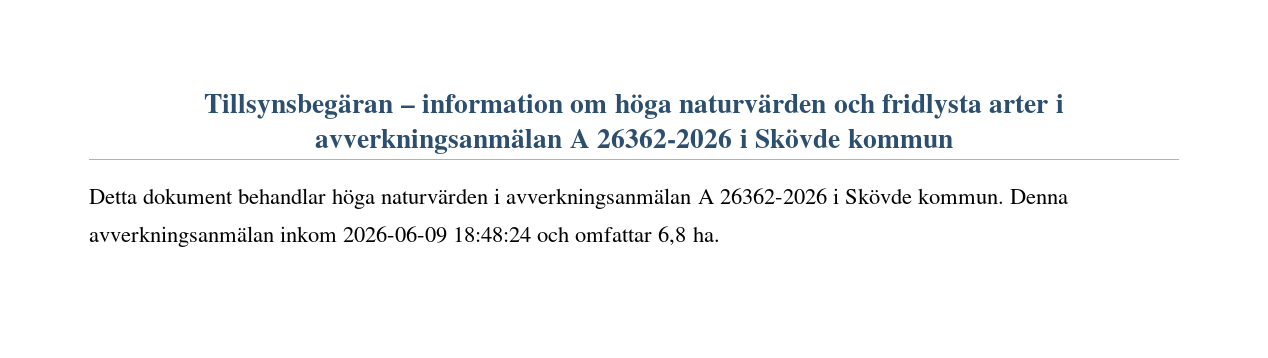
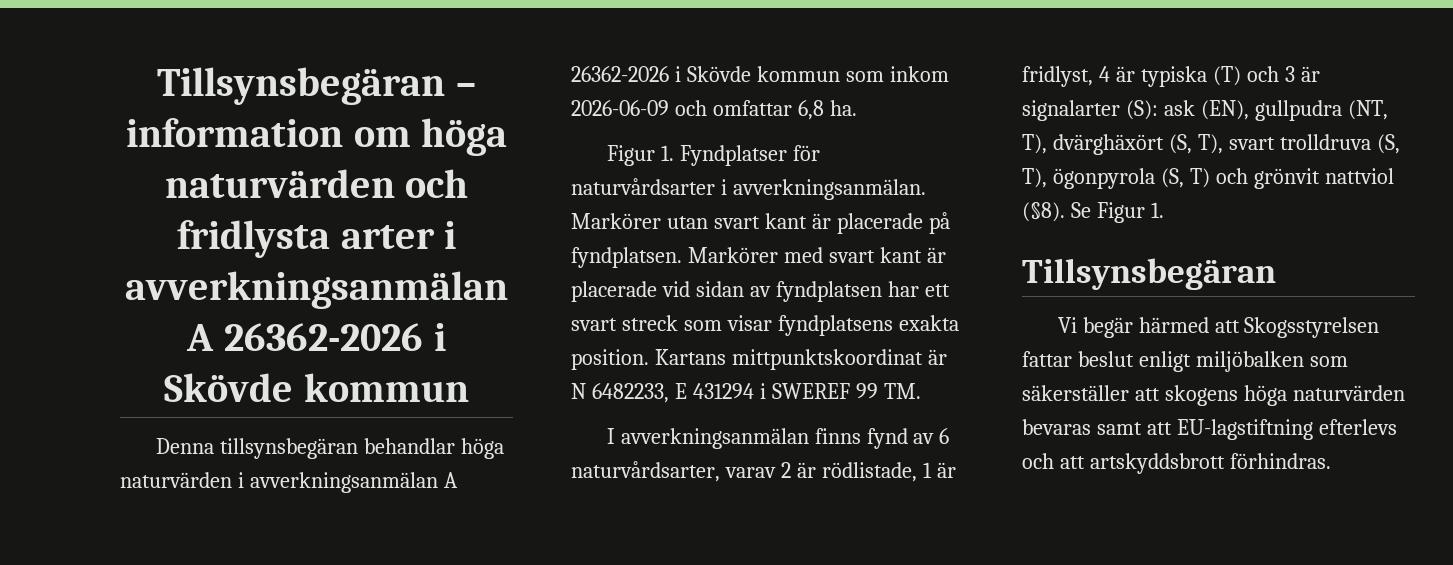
- Detta dokument behandlar höga naturvärden i avverkningsanmälan A 26362-2026 i Skövde kommun. Denna avverkningsanmälan inkom 2026-06-09 18:48:24 och omfattar 6,8 ha.
+ Denna tillsynsbegäran behandlar höga naturvärden i avverkningsanmälan A 26362-2026 i Skövde kommun som inkom 2026-06-09 och omfattar 6,8 ha.
+ Figur 1. Fyndplatser för naturvårdsarter i avverkningsanmälan. Markörer utan svart kant är placerade på fyndplatsen. Markörer med svart kant är placerade vid sidan av fyndplatsen har ett svart streck som visar fyndplatsens exakta position. Kartans mittpunktskoordinat är N 6482233, E 431294 i SWEREF 99 TM.
+ I avverkningsanmälan finns fynd av 6 naturvårdsarter, varav 2 är rödlistade, 1 är fridlyst, 4 är typiska (T) och 3 är signalarter (S): ask (EN), gullpudra (NT, T), dvärghäxört (S, T), svart trolldruva (S, T), ögonpyrola (S, T) och grönvit nattviol (§8). Se Figur 1.
+ Tillsynsbegäran
+ Vi begär härmed att Skogsstyrelsen fattar beslut enligt miljöbalken som säkerställer att skogens höga naturvärden bevaras samt att EU-lagstiftning efterlevs och att artskyddsbrott förhindras.

